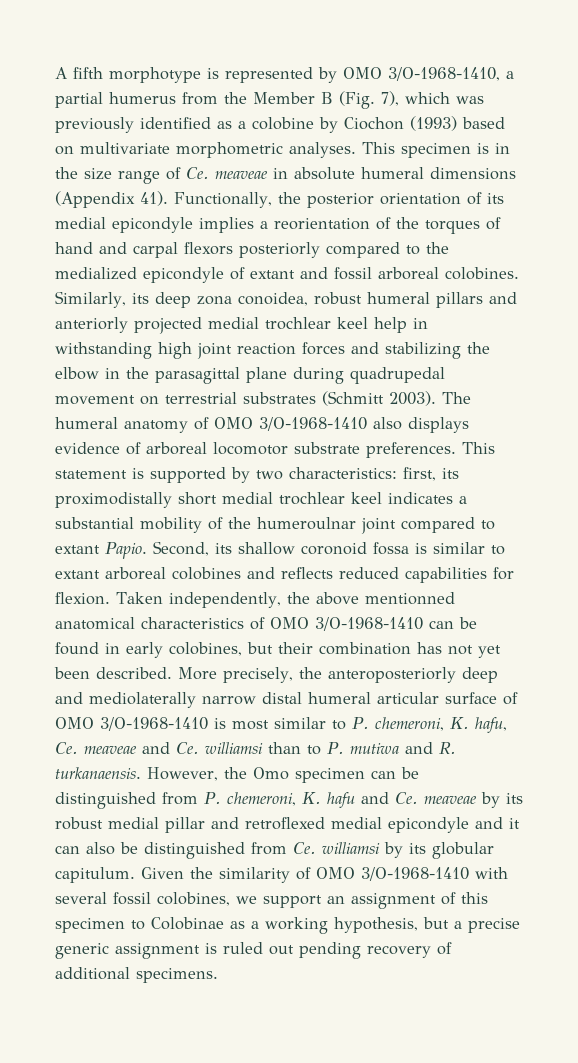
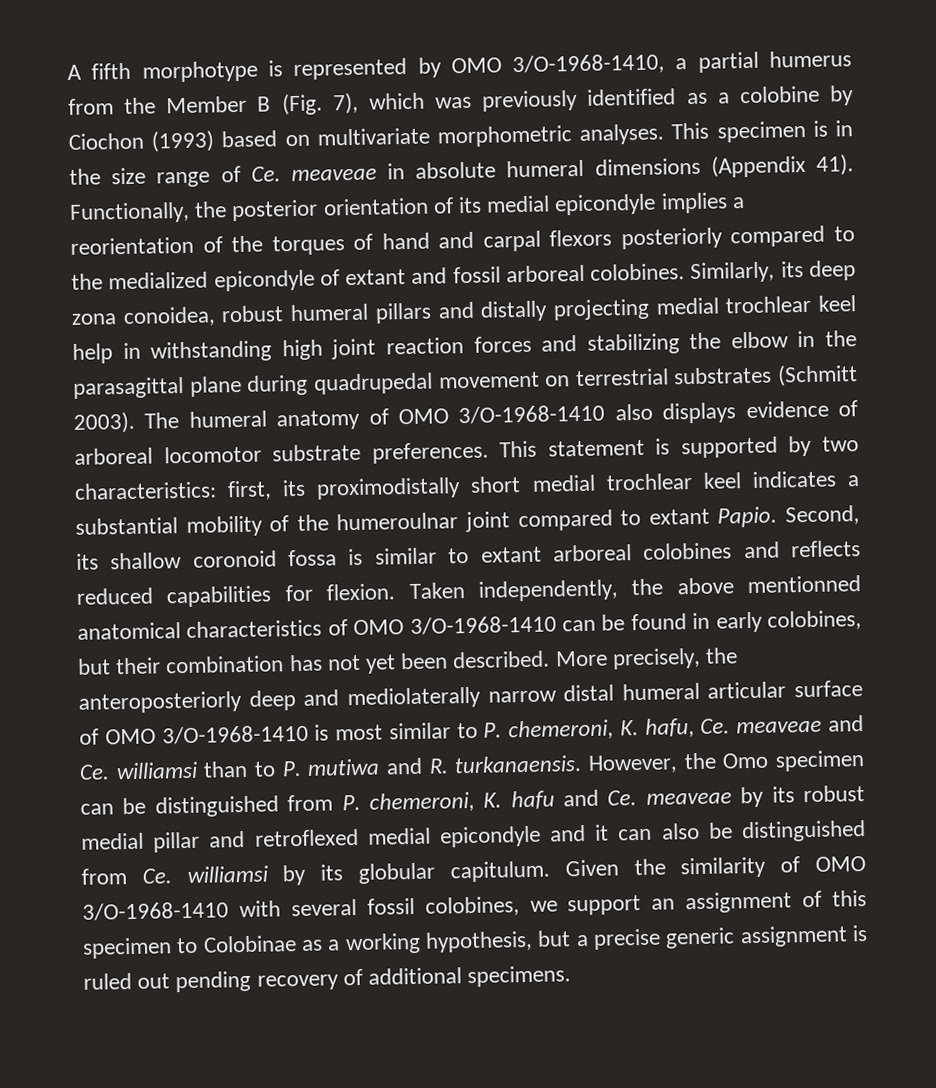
- Similarly, its deep zona conoidea, robust humeral pillars and anteriorly projected medial trochlear keel help in withstanding high joint reaction forces and stabilizing the elbow in the parasagittal plane during quadrupedal movement on terrestrial substrates (Schmitt 2003).
+ Similarly, its deep zona conoidea, robust humeral pillars and distally projecting medial trochlear keel help in withstanding high joint reaction forces and stabilizing the elbow in the parasagittal plane during quadrupedal movement on terrestrial substrates (Schmitt 2003).

